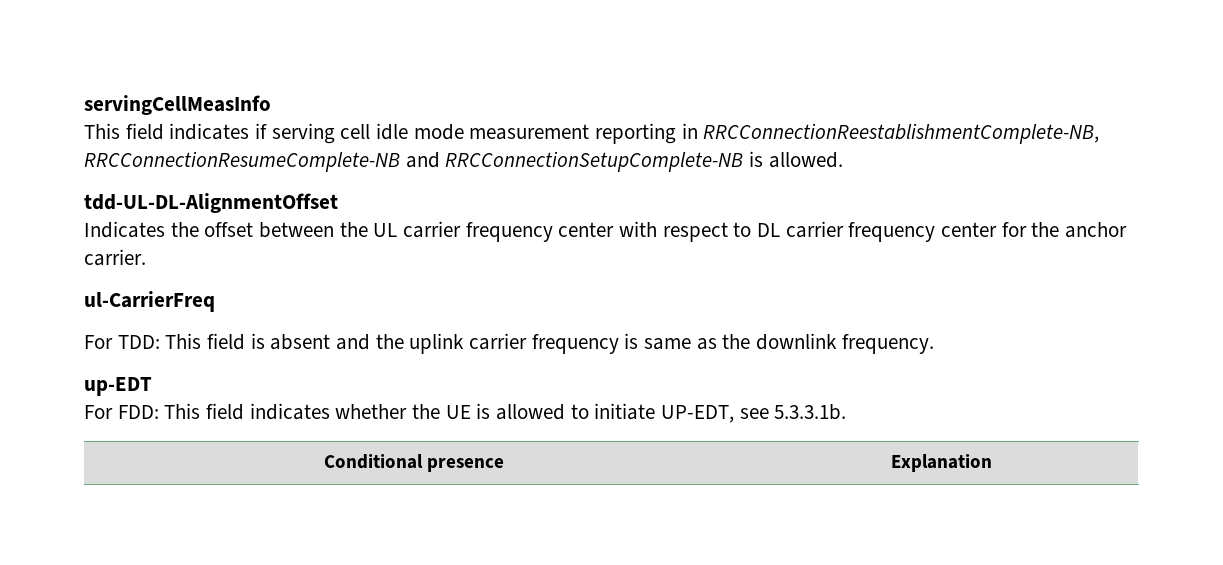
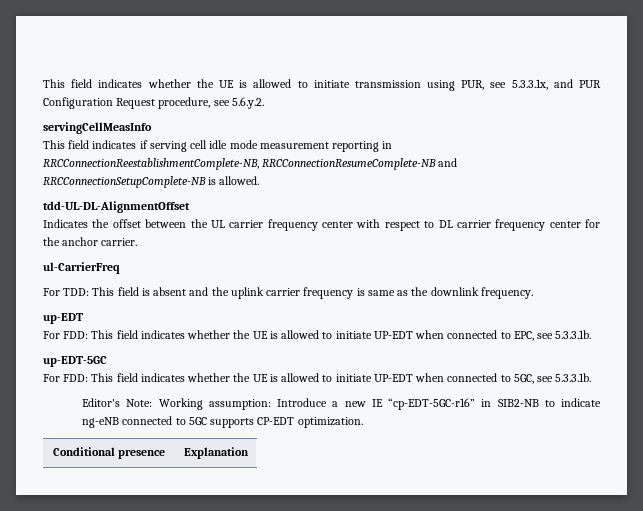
+ This field indicates whether the UE is allowed to initiate transmission using PUR, see 5.3.3.1x, and PUR Configuration Request procedure, see 5.6.y.2.
- For FDD: This field indicates whether the UE is allowed to initiate UP-EDT, see 5.3.3.1b.
+ For FDD: This field indicates whether the UE is allowed to initiate UP-EDT when connected to EPC, see 5.3.3.1b.
+ up-EDT-5GC
+ For FDD: This field indicates whether the UE is allowed to initiate UP-EDT when connected to 5GC, see 5.3.3.1b.
+ Editor's Note: Working assumption: Introduce a new IE “cp-EDT-5GC-r16” in SIB2-NB to indicate ng-eNB connected to 5GC supports CP-EDT optimization.

